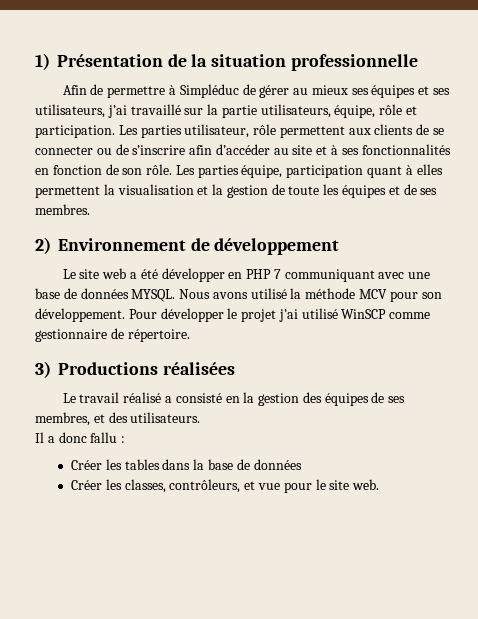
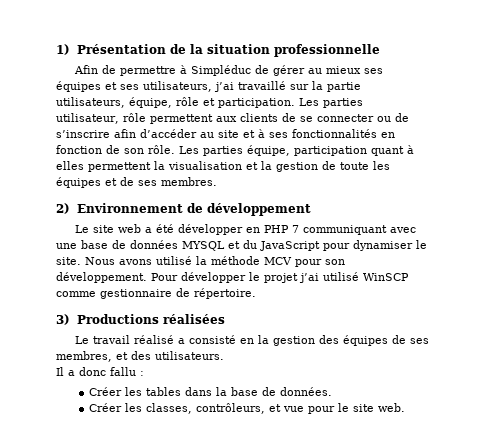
- Le site web a été développer en PHP 7 communiquant avec une base de données MYSQL.
+ Le site web a été développer en PHP 7 communiquant avec une base de données MYSQL et du JavaScript pour dynamiser le site.
- Créer les tables dans la base de données
+ Créer les tables dans la base de données.

